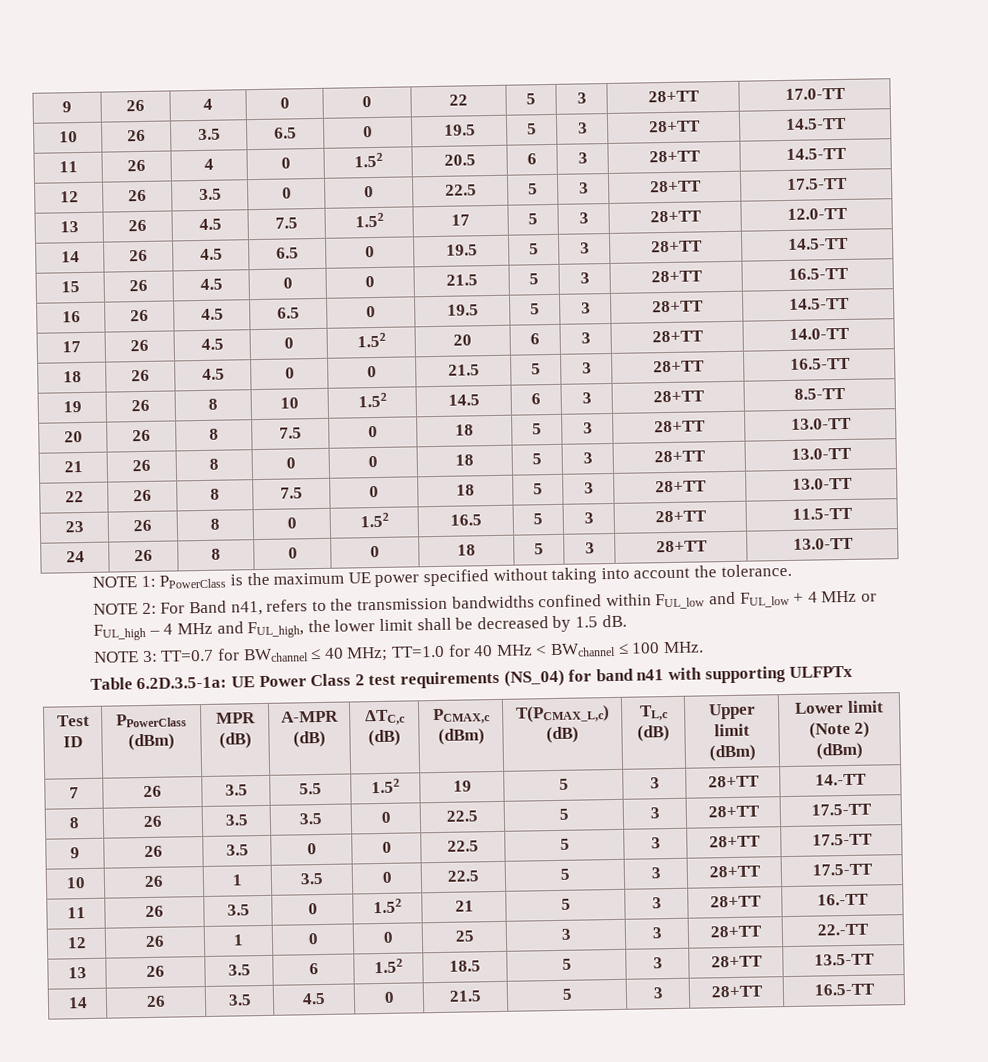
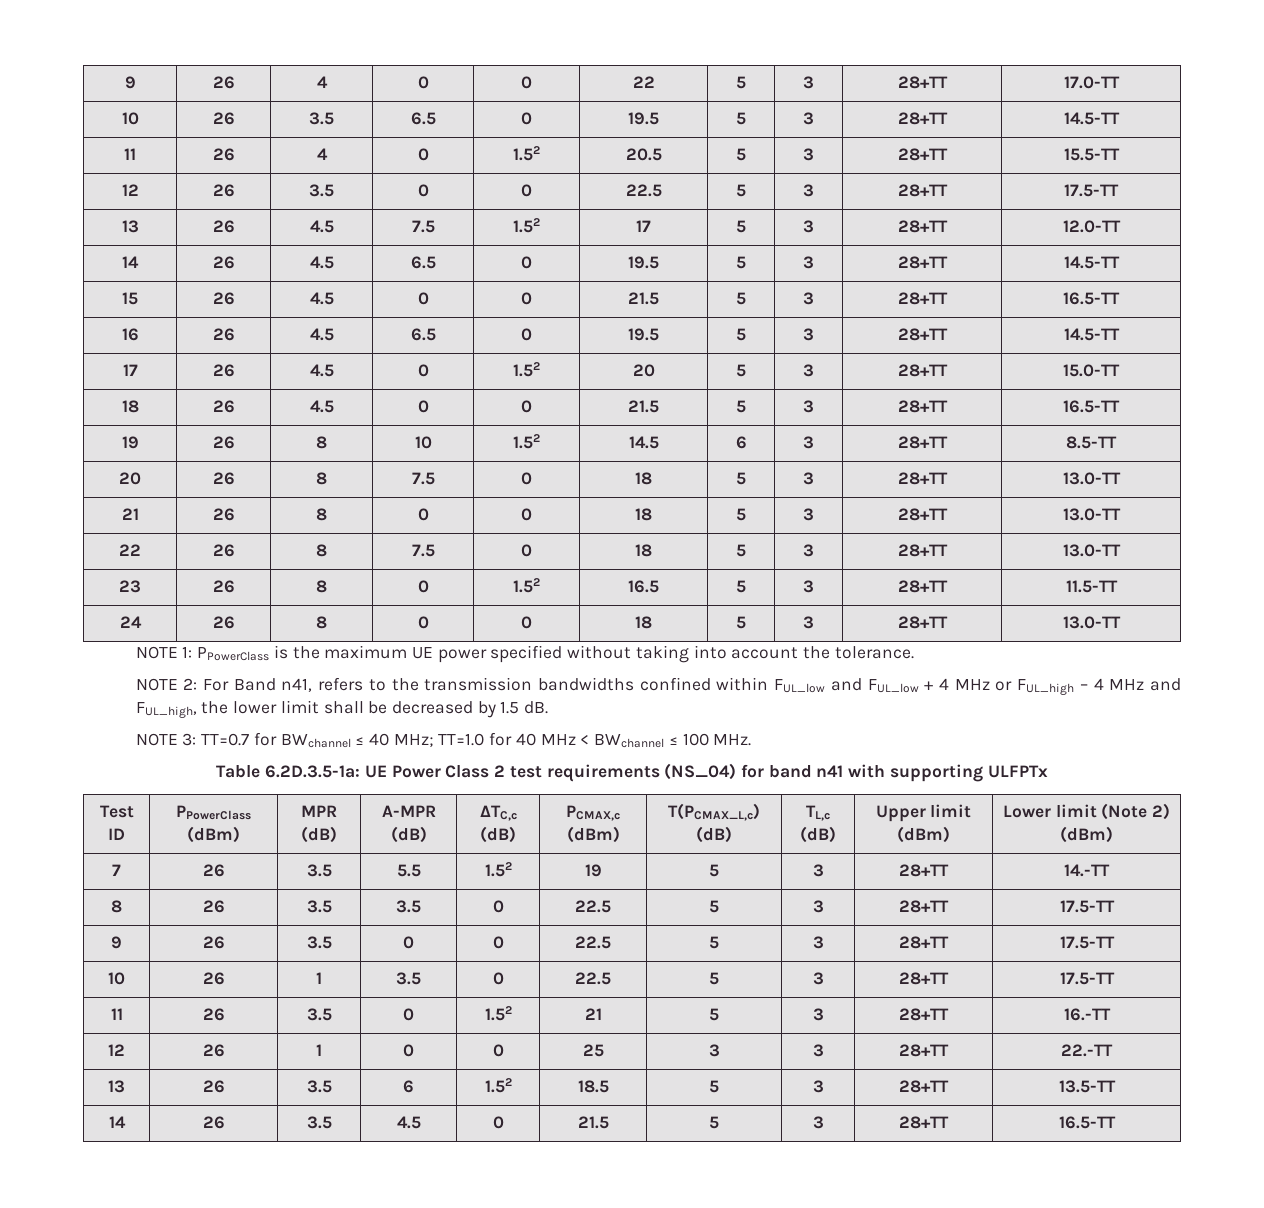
- 11 | 26 | 4 | 0 | 1.52 | 20.5 | 6 | 3 | 28+TT | 14.5-TT
+ 11 | 26 | 4 | 0 | 1.52 | 20.5 | 5 | 3 | 28+TT | 15.5-TT
- 17 | 26 | 4.5 | 0 | 1.52 | 20 | 6 | 3 | 28+TT | 14.0-TT
+ 17 | 26 | 4.5 | 0 | 1.52 | 20 | 5 | 3 | 28+TT | 15.0-TT

